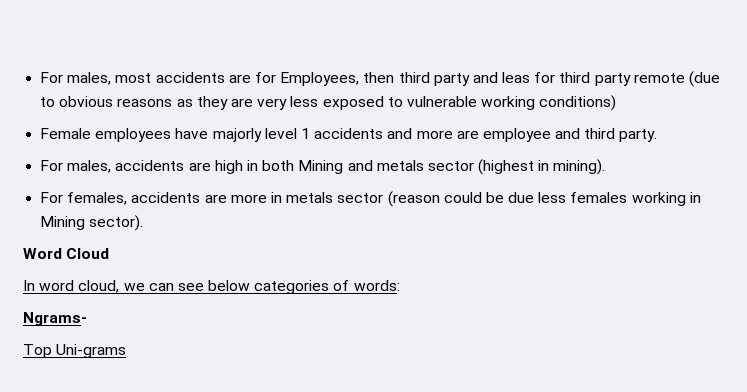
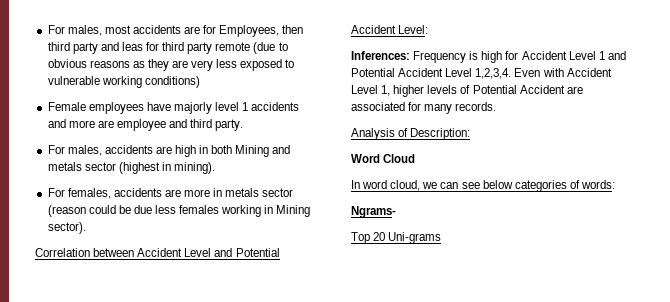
+ Correlation between Accident Level and Potential Accident Level:
+ Inferences: Frequency is high for Accident Level 1 and Potential Accident Level 1,2,3,4. Even with Accident Level 1, higher levels of Potential Accident are associated for many records.
+ Analysis of Description:
- Top Uni-grams
+ Top 20 Uni-grams

